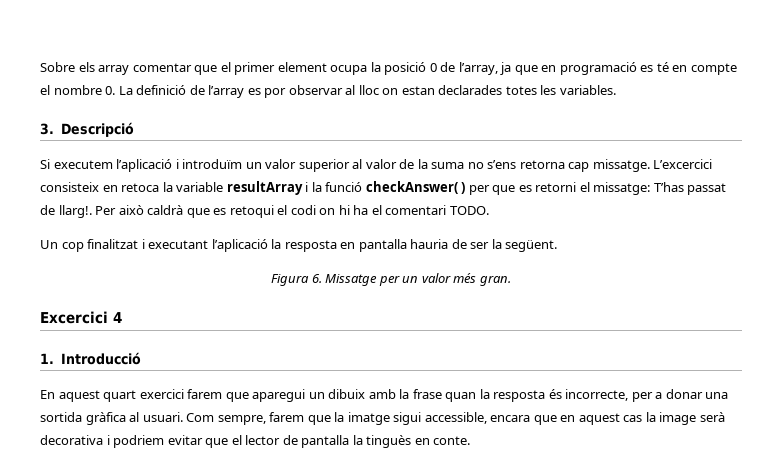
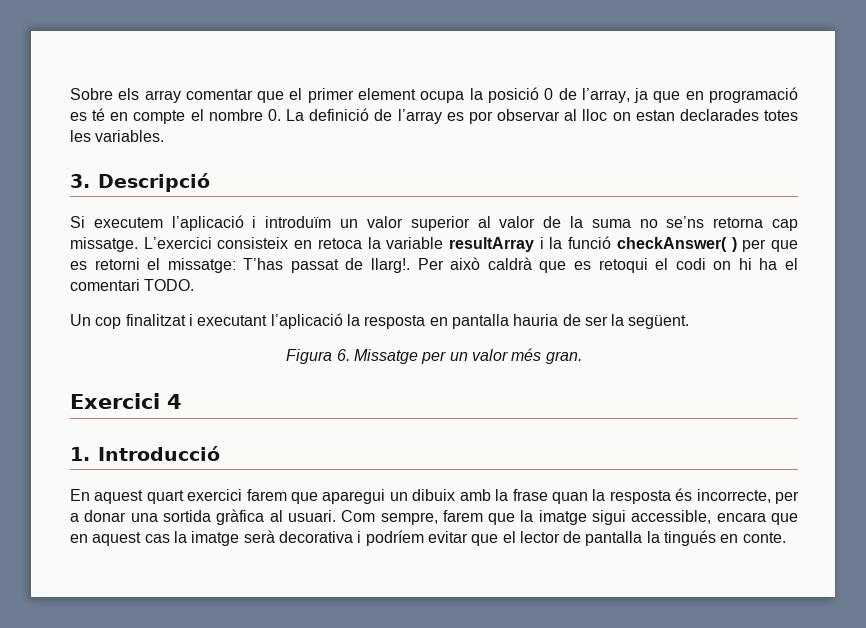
- Si executem l’aplicació i introduïm un valor superior al valor de la suma no s’ens retorna cap missatge.
+ Si executem l’aplicació i introduïm un valor superior al valor de la suma no se’ns retorna cap missatge.
- L’excercici consisteix en retoca la variable resultArray i la funció checkAnswer( ) per que es retorni el missatge: T’has passat de llarg!.
+ L’exercici consisteix en retoca la variable resultArray i la funció checkAnswer( ) per que es retorni el missatge: T’has passat de llarg!.
- Excercici 4
+ Exercici 4
- Com sempre, farem que la imatge sigui accessible, encara que en aquest cas la image serà decorativa i podriem evitar que el lector de pantalla la tinguès en conte.
+ Com sempre, farem que la imatge sigui accessible, encara que en aquest cas la imatge serà decorativa i podríem evitar que el lector de pantalla la tingués en conte.

